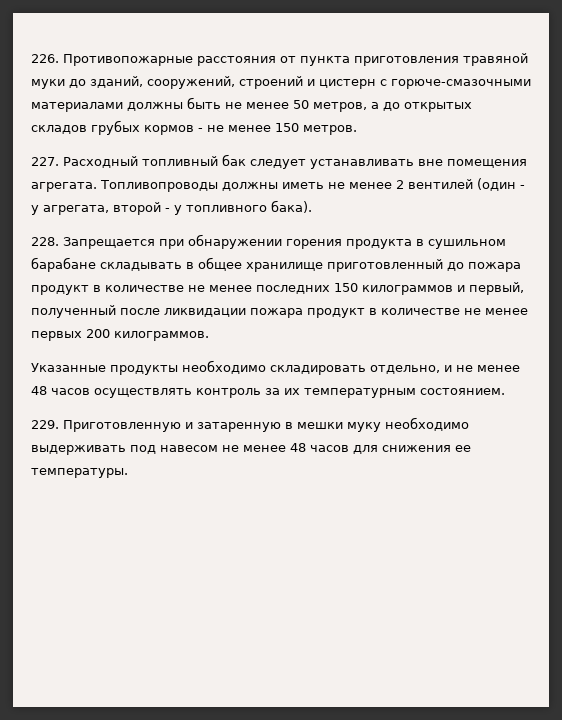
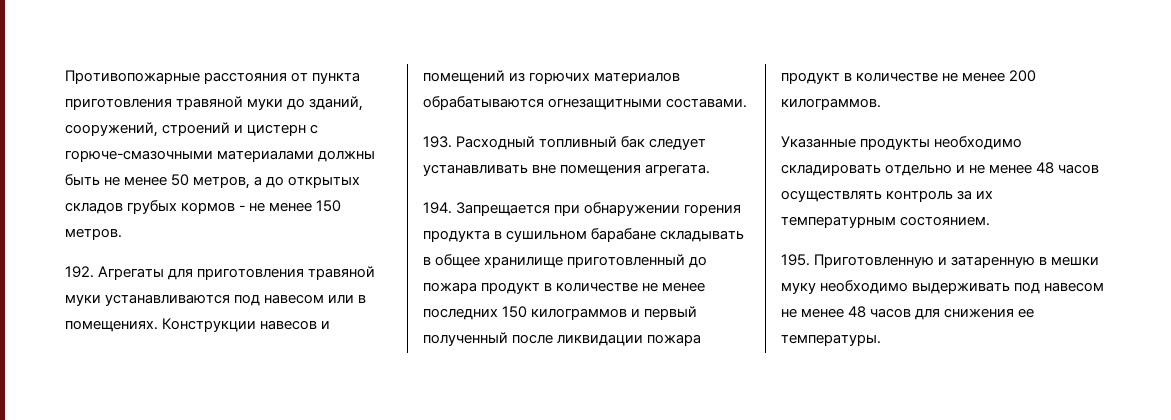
- 226. Противопожарные расстояния от пункта приготовления травяной муки до зданий, сооружений, строений и цистерн с горюче-смазочными материалами должны быть не менее 50 метров, а до открытых складов грубых кормов - не менее 150 метров.
+ Противопожарные расстояния от пункта приготовления травяной муки до зданий, сооружений, строений и цистерн с горюче-смазочными материалами должны быть не менее 50 метров, а до открытых складов грубых кормов - не менее 150 метров.
- 227. Расходный топливный бак следует устанавливать вне помещения агрегата. Топливопроводы должны иметь не менее 2 вентилей (один - у агрегата, второй - у топливного бака).
- 228. Запрещается при обнаружении горения продукта в сушильном барабане складывать в общее хранилище приготовленный до пожара продукт в количестве не менее последних 150 килограммов и первый, полученный после ликвидации пожара продукт в количестве не менее первых 200 килограммов.
+ 192. Агрегаты для приготовления травяной муки устанавливаются под навесом или в помещениях. Конструкции навесов и помещений из горючих материалов обрабатываются огнезащитными составами.
+ 193. Расходный топливный бак следует устанавливать вне помещения агрегата.
+ 194. Запрещается при обнаружении горения продукта в сушильном барабане складывать в общее хранилище приготовленный до пожара продукт в количестве не менее последних 150 килограммов и первый полученный после ликвидации пожара продукт в количестве не менее 200 килограммов.
- Указанные продукты необходимо складировать отдельно, и не менее 48 часов осуществлять контроль за их температурным состоянием.
+ Указанные продукты необходимо складировать отдельно и не менее 48 часов осуществлять контроль за их температурным состоянием.
- 229. Приготовленную и затаренную в мешки муку необходимо выдерживать под навесом не менее 48 часов для снижения ее температуры.
+ 195. Приготовленную и затаренную в мешки муку необходимо выдерживать под навесом не менее 48 часов для снижения ее температуры.

